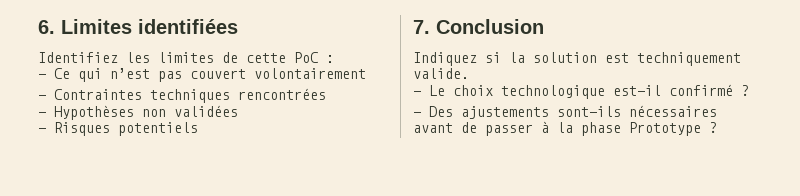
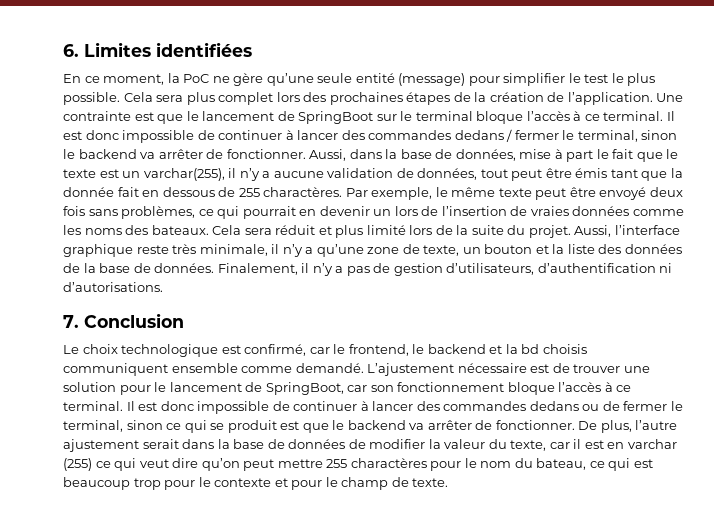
- Identifiez les limites de cette PoC :
- - Ce qui n’est pas couvert volontairement
- - Contraintes techniques rencontrées
- - Hypothèses non validées
- - Risques potentiels
+ En ce moment, la PoC ne gère qu’une seule entité (message) pour simplifier le test le plus possible. Cela sera plus complet lors des prochaines étapes de la création de l’application. Une contrainte est que le lancement de SpringBoot sur le terminal bloque l’accès à ce terminal. Il est donc impossible de continuer à lancer des commandes dedans / fermer le terminal, sinon le backend va arrêter de fonctionner. Aussi, dans la base de données, mise à part le fait que le texte est un varchar(255), il n’y a aucune validation de données, tout peut être émis tant que la donnée fait en dessous de 255 charactères. Par exemple, le même texte peut être envoyé deux fois sans problèmes, ce qui pourrait en devenir un lors de l’insertion de vraies données comme les noms des bateaux. Cela sera réduit et plus limité lors de la suite du projet. Aussi, l’interface graphique reste très minimale, il n’y a qu’une zone de texte, un bouton et la liste des données de la base de données. Finalement, il n’y a pas de gestion d’utilisateurs, d’authentification ni d’autorisations.
  7. Conclusion
- Indiquez si la solution est techniquement valide.
- - Le choix technologique est-il confirmé ?
- - Des ajustements sont-ils nécessaires avant de passer à la phase Prototype ?
+ Le choix technologique est confirmé, car le frontend, le backend et la bd choisis communiquent ensemble comme demandé. L’ajustement nécessaire est de trouver une solution pour le lancement de SpringBoot, car son fonctionnement bloque l’accès à ce terminal. Il est donc impossible de continuer à lancer des commandes dedans ou de fermer le terminal, sinon ce qui se produit est que le backend va arrêter de fonctionner. De plus, l’autre ajustement serait dans la base de données de modifier la valeur du texte, car il est en varchar (255) ce qui veut dire qu’on peut mettre 255 charactères pour le nom du bateau, ce qui est beaucoup trop pour le contexte et pour le champ de texte.

